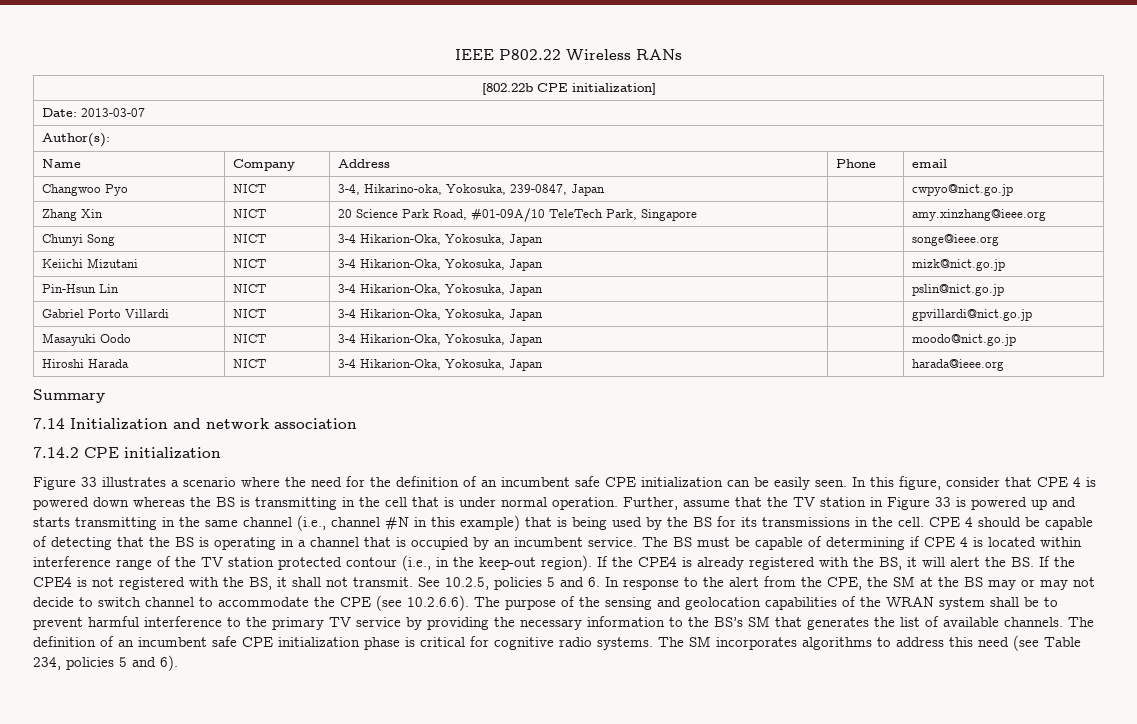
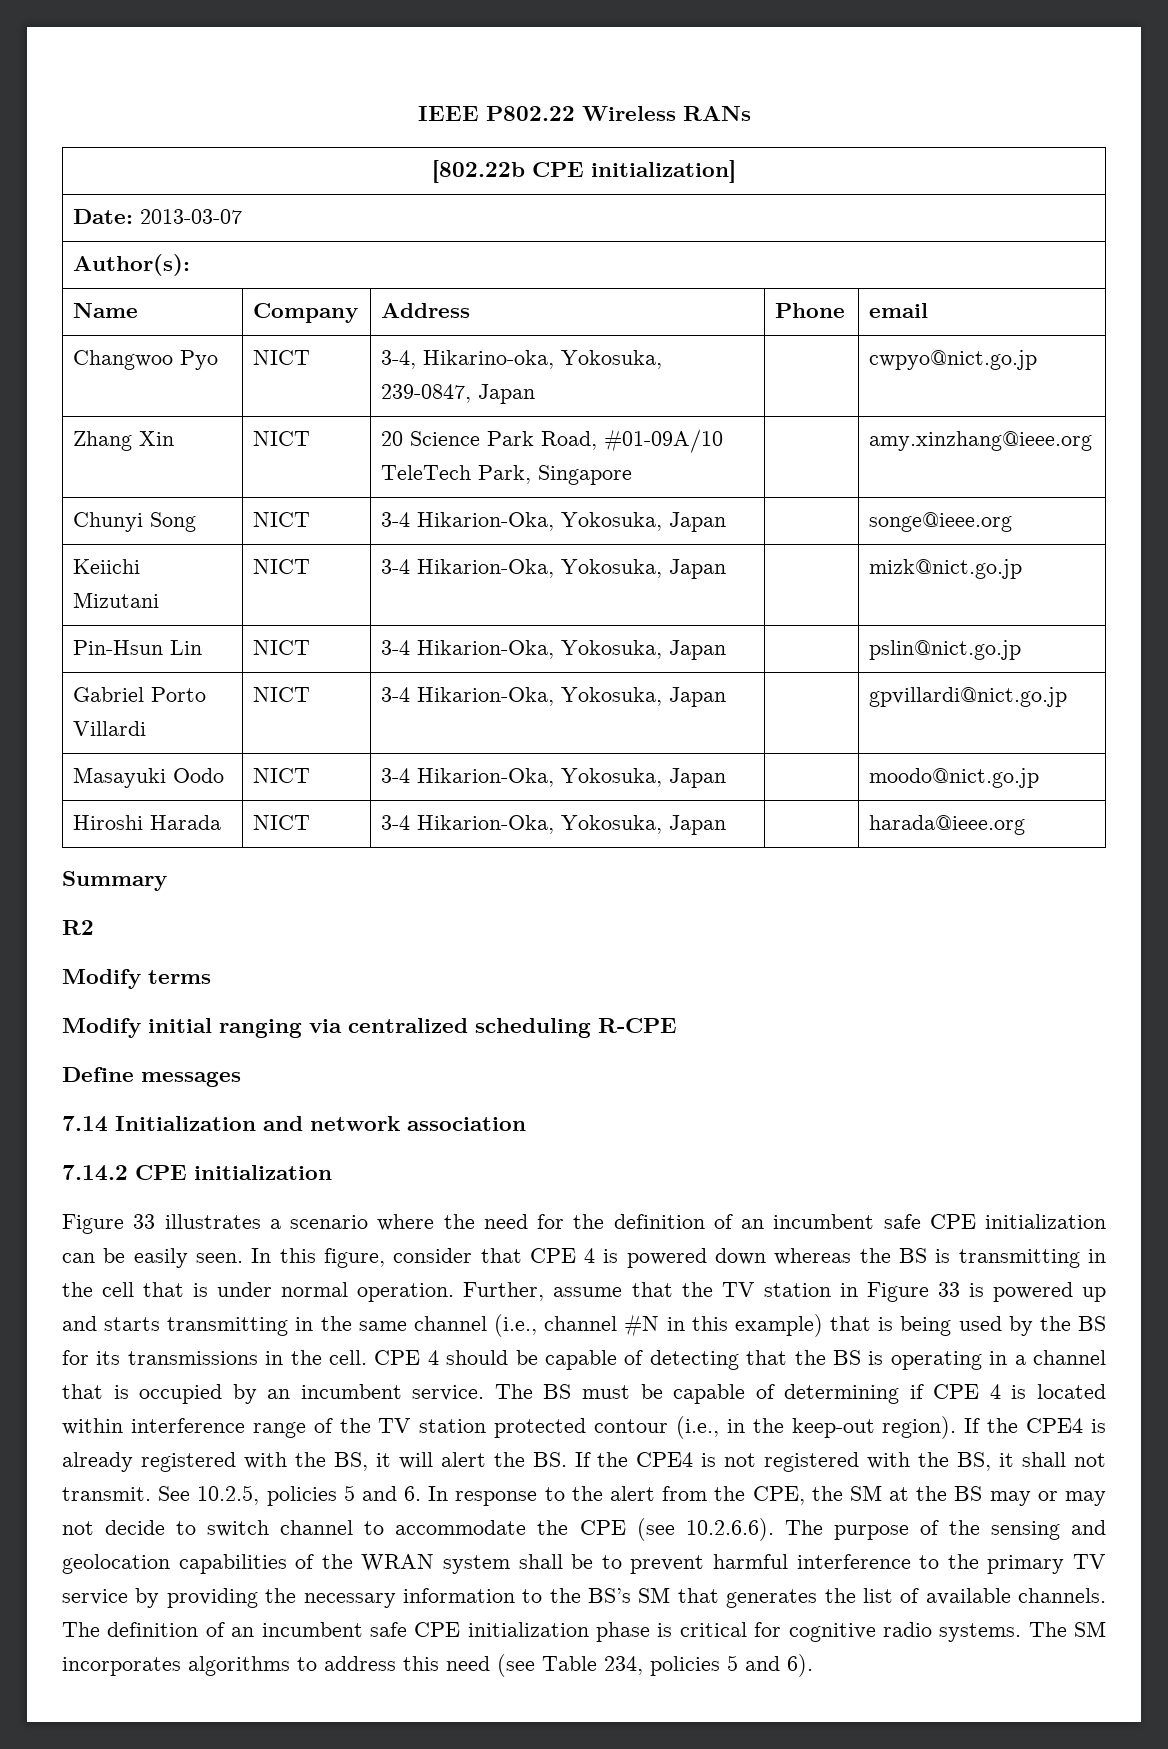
+ R2
+ Modify terms
+ Modify initial ranging via centralized scheduling R-CPE
+ Define messages

